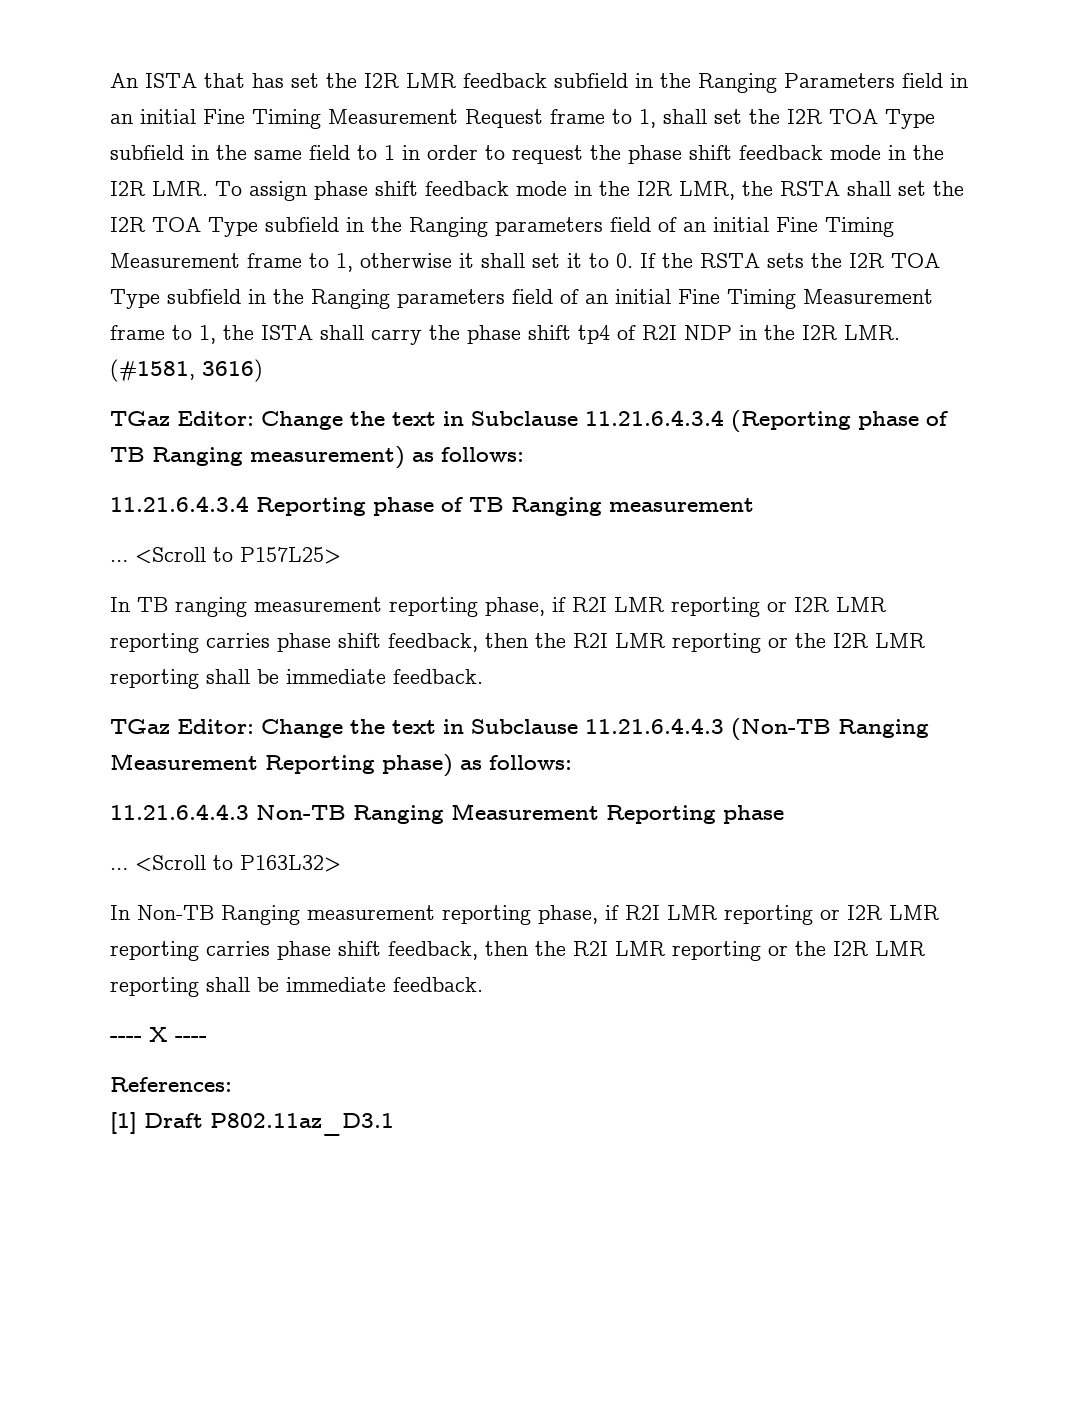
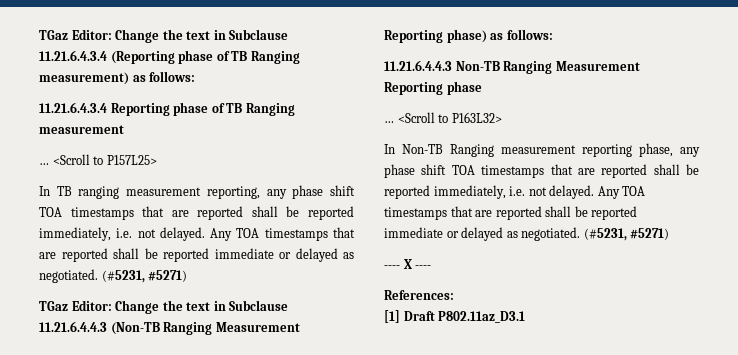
- An ISTA that has set the I2R LMR feedback subfield in the Ranging Parameters field in an initial Fine Timing Measurement Request frame to 1, shall set the I2R TOA Type subfield in the same field to 1 in order to request the phase shift feedback mode in the I2R LMR. To assign phase shift feedback mode in the I2R LMR, the RSTA shall set the I2R TOA Type subfield in the Ranging parameters field of an initial Fine Timing Measurement frame to 1, otherwise it shall set it to 0. If the RSTA sets the I2R TOA Type subfield in the Ranging parameters field of an initial Fine Timing Measurement frame to 1, the ISTA shall carry the phase shift tp4 of R2I NDP in the I2R LMR. (#1581, 3616)
- In TB ranging measurement reporting phase, if R2I LMR reporting or I2R LMR reporting carries phase shift feedback, then the R2I LMR reporting or the I2R LMR reporting shall be immediate feedback.
+ In TB ranging measurement reporting, any phase shift TOA timestamps that are reported shall be reported immediately, i.e. not delayed. Any TOA timestamps that are reported shall be reported immediate or delayed as negotiated. (#5231, #5271)
- In Non-TB Ranging measurement reporting phase, if R2I LMR reporting or I2R LMR reporting carries phase shift feedback, then the R2I LMR reporting or the I2R LMR reporting shall be immediate feedback.
+ In Non-TB Ranging measurement reporting phase, any phase shift TOA timestamps that are reported shall be reported immediately, i.e. not delayed. Any TOA timestamps that are reported shall be reported immediate or delayed as negotiated. (#5231, #5271)

